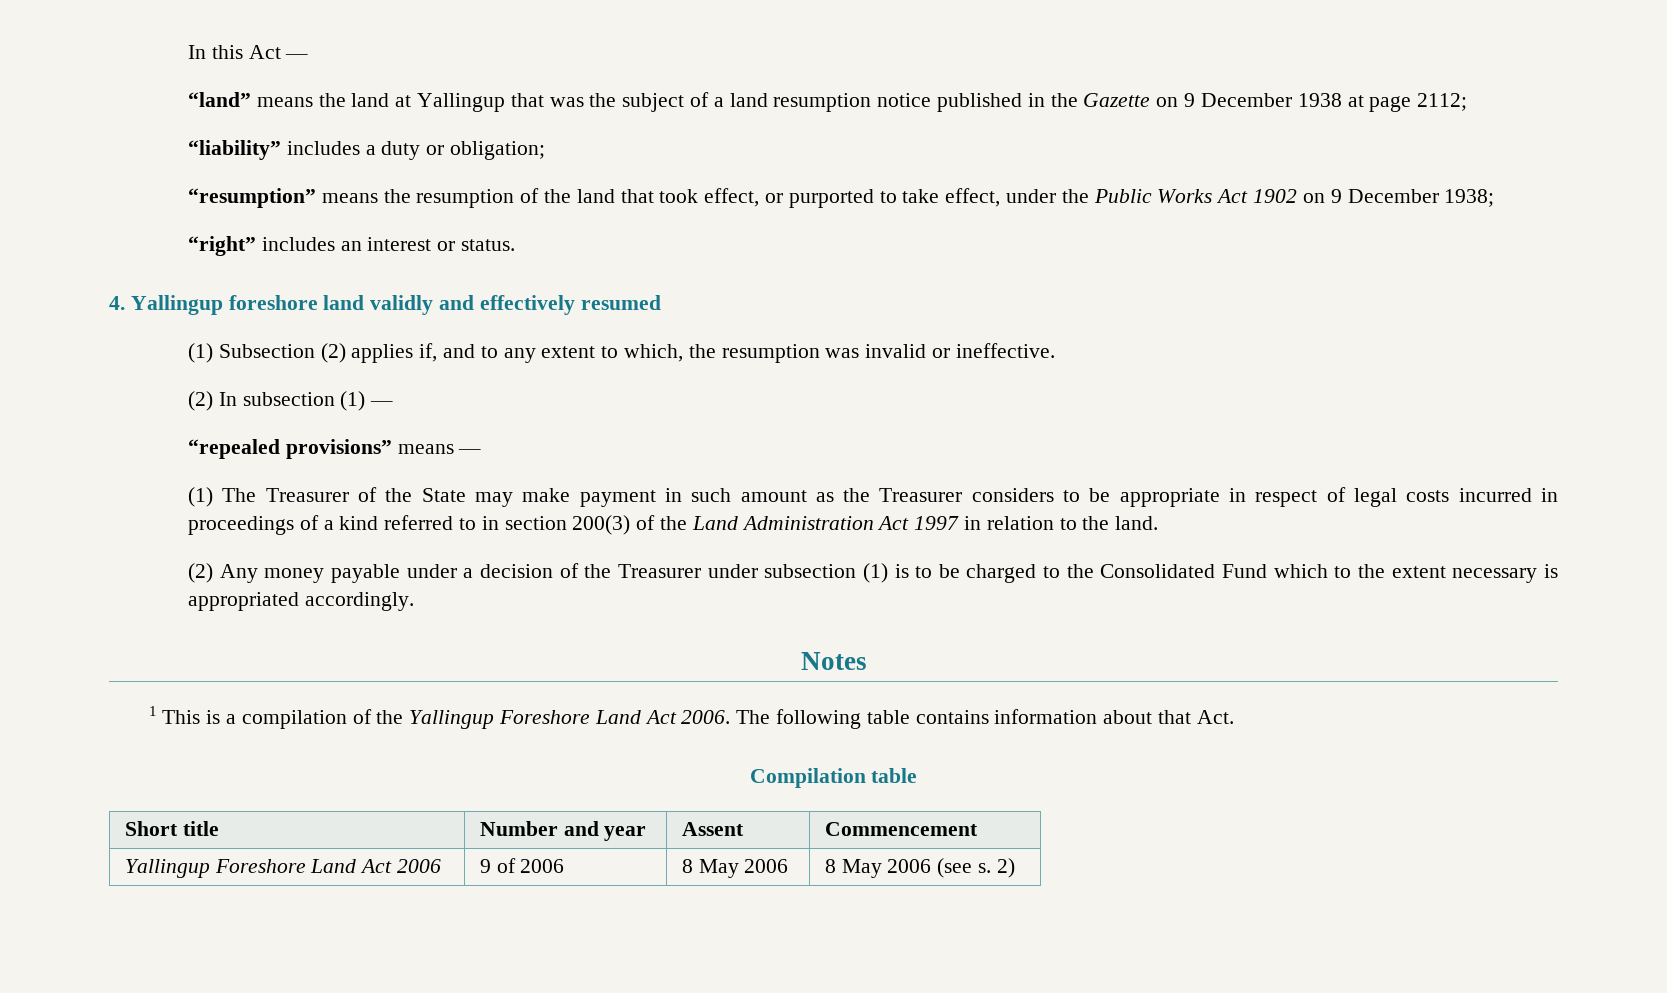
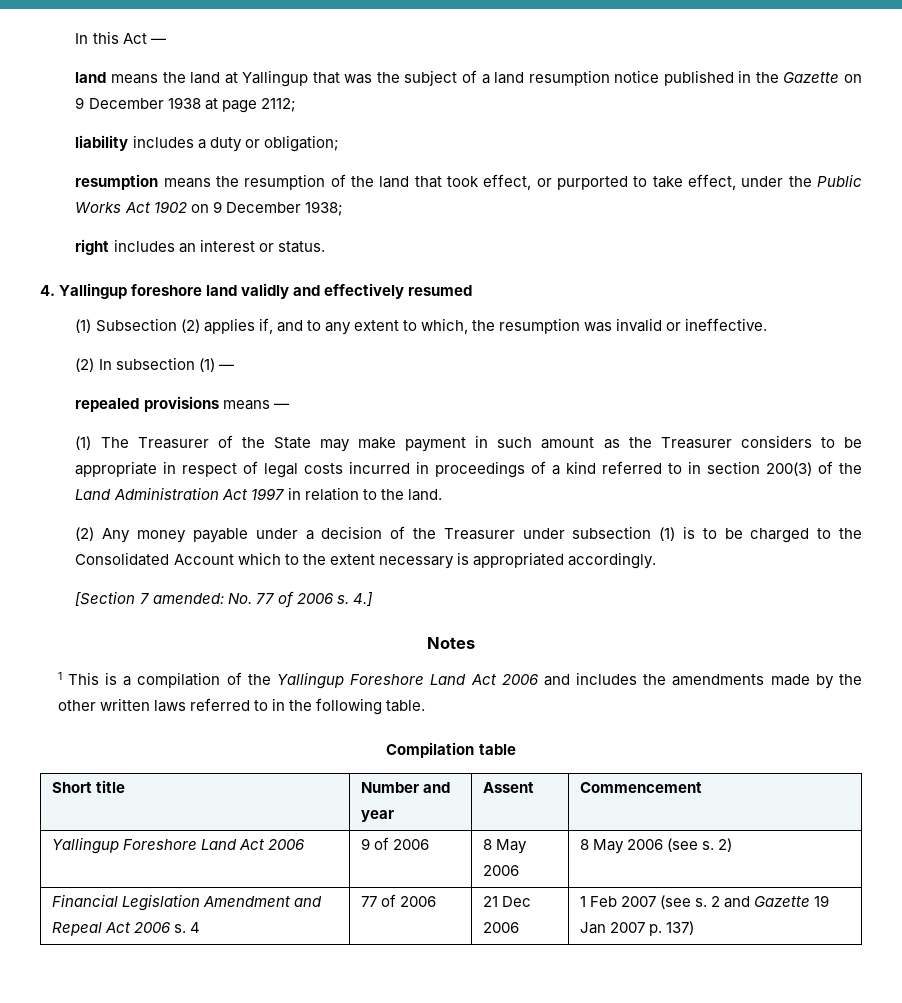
- “land” means the land at Yallingup that was the subject of a land resumption notice published in the Gazette on 9 December 1938 at page 2112;
+ land means the land at Yallingup that was the subject of a land resumption notice published in the Gazette on 9 December 1938 at page 2112;
- “liability” includes a duty or obligation;
+ liability includes a duty or obligation;
- “resumption” means the resumption of the land that took effect, or purported to take effect, under the Public Works Act 1902 on 9 December 1938;
+ resumption means the resumption of the land that took effect, or purported to take effect, under the Public Works Act 1902 on 9 December 1938;
- “right” includes an interest or status.
+ right includes an interest or status.
- “repealed provisions” means —
+ repealed provisions means —
- (2) Any money payable under a decision of the Treasurer under subsection (1) is to be charged to the Consolidated Fund which to the extent necessary is appropriated accordingly.
+ (2) Any money payable under a decision of the Treasurer under subsection (1) is to be charged to the Consolidated Account which to the extent necessary is appropriated accordingly.
+ [Section 7 amended: No. 77 of 2006 s. 4.]
- 1 This is a compilation of the Yallingup Foreshore Land Act 2006. The following table contains information about that Act.
+ 1 This is a compilation of the Yallingup Foreshore Land Act 2006 and includes the amendments made by the other written laws referred to in the following table.
+ Financial Legislation Amendment and Repeal Act 2006 s. 4 | 77 of 2006 | 21 Dec 2006 | 1 Feb 2007 (see s. 2 and Gazette 19 Jan 2007 p. 137)

